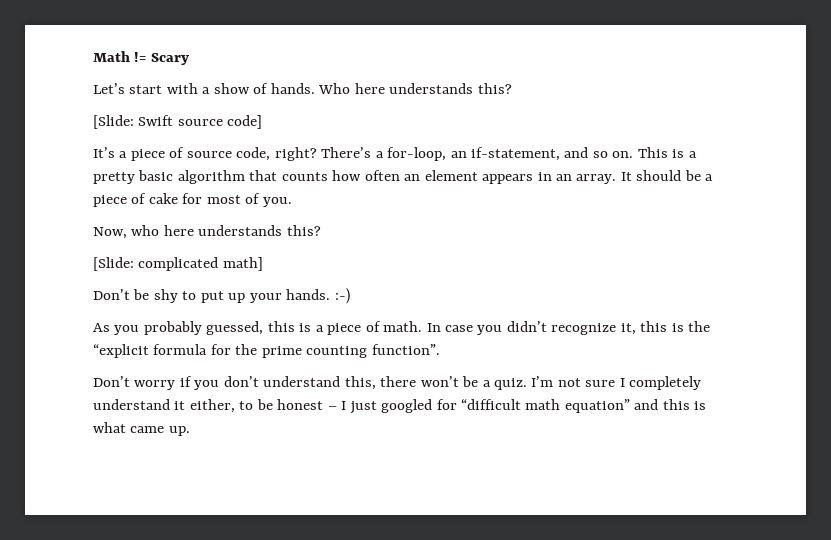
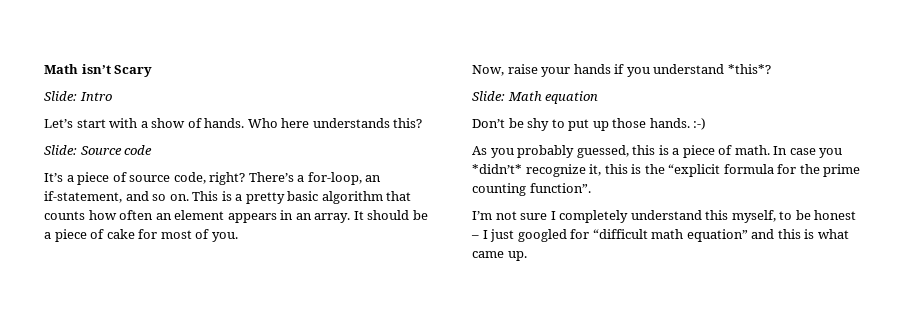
- Math != Scary
+ Math isn’t Scary
+ Slide: Intro
- [Slide: Swift source code]
+ Slide: Source code
- Now, who here understands this?
- [Slide: complicated math]
+ Now, raise your hands if you understand *this*?
+ Slide: Math equation
- Don’t be shy to put up your hands. :-)
+ Don’t be shy to put up those hands. :-)
- In case you didn’t recognize it, this is the “explicit formula for the prime counting function”.
+ In case you *didn’t* recognize it, this is the “explicit formula for the prime counting function”.
- Don’t worry if you don’t understand this, there won’t be a quiz. I’m not sure I completely understand it either, to be honest – I just googled for “difficult math equation” and this is what came up.
+ I’m not sure I completely understand this myself, to be honest – I just googled for “difficult math equation” and this is what came up.

